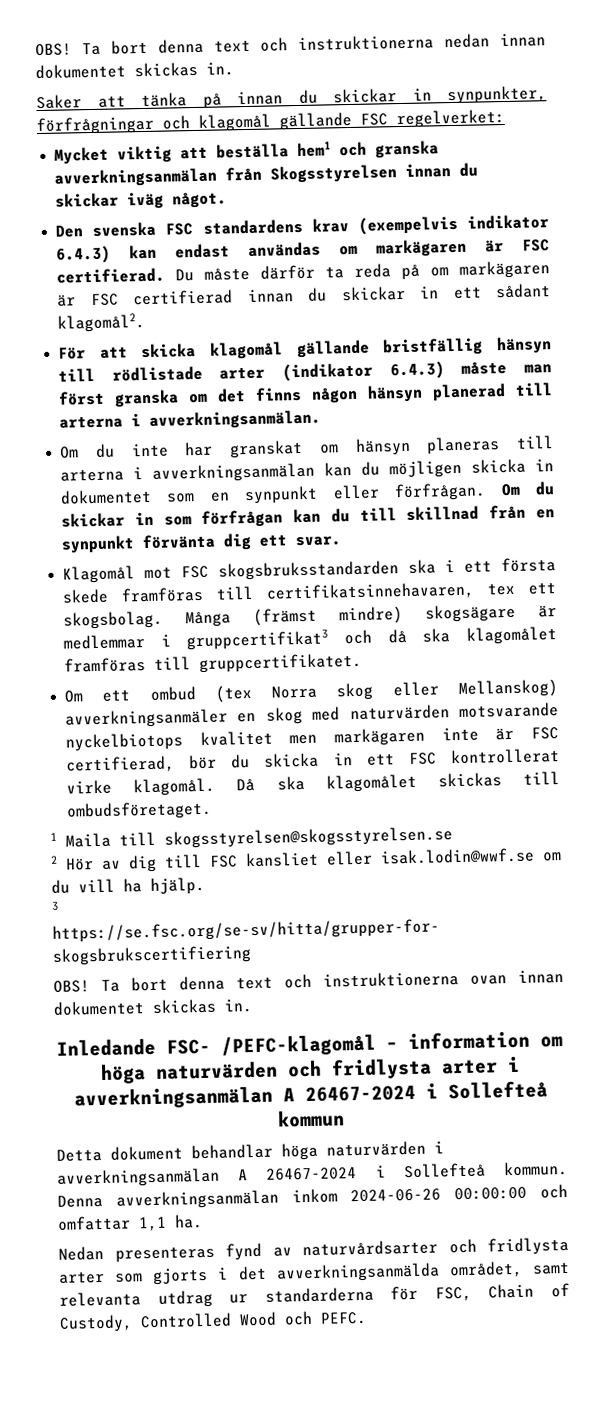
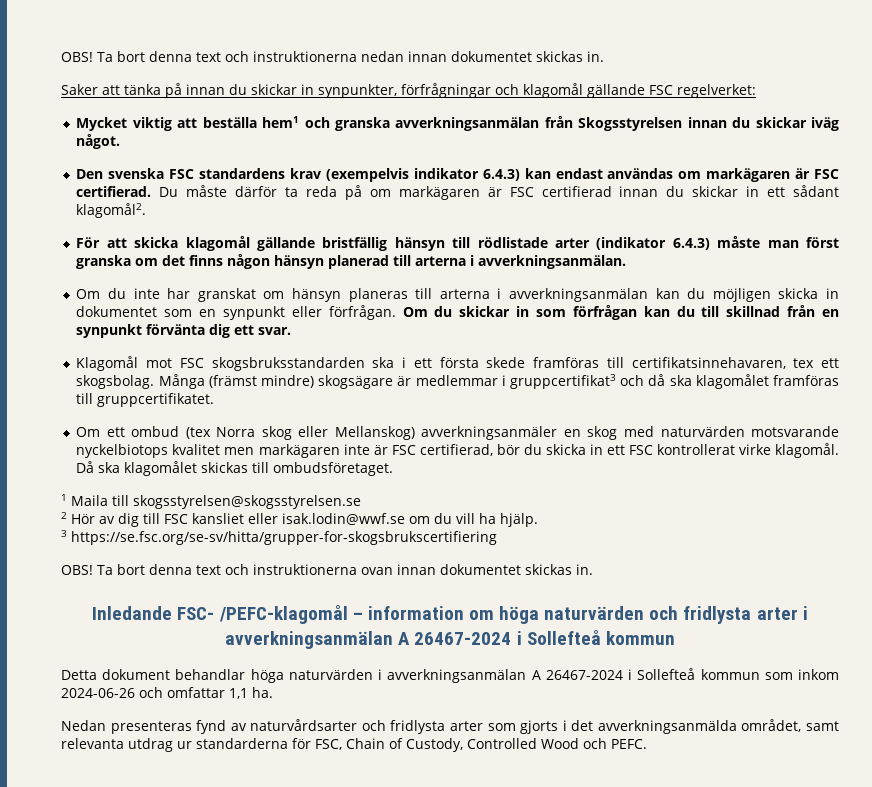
- Detta dokument behandlar höga naturvärden i avverkningsanmälan A 26467-2024 i Sollefteå kommun. Denna avverkningsanmälan inkom 2024-06-26 00:00:00 och omfattar 1,1 ha.
+ Detta dokument behandlar höga naturvärden i avverkningsanmälan A 26467-2024 i Sollefteå kommun som inkom 2024-06-26 och omfattar 1,1 ha.

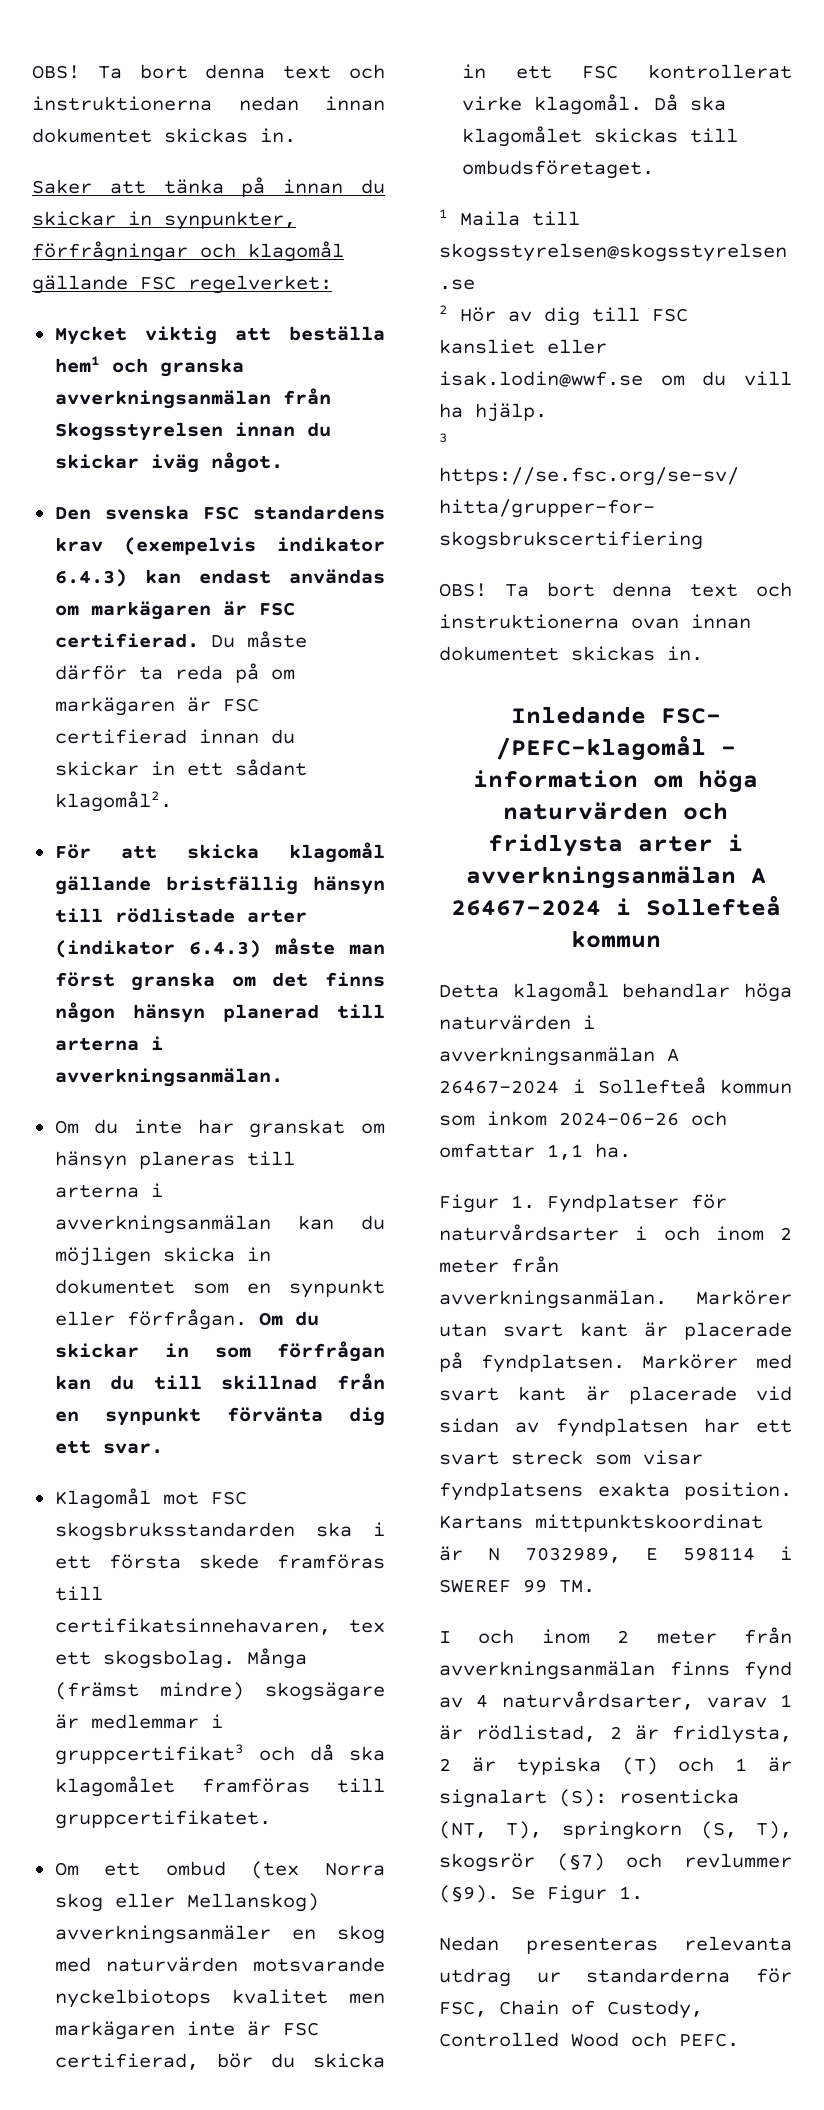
- Detta dokument behandlar höga naturvärden i avverkningsanmälan A 26467-2024 i Sollefteå kommun som inkom 2024-06-26 och omfattar 1,1 ha.
+ Detta klagomål behandlar höga naturvärden i avverkningsanmälan A 26467-2024 i Sollefteå kommun som inkom 2024-06-26 och omfattar 1,1 ha.
- Nedan presenteras fynd av naturvårdsarter och fridlysta arter som gjorts i det avverkningsanmälda området, samt relevanta utdrag ur standarderna för FSC, Chain of Custody, Controlled Wood och PEFC.
+ Figur 1. Fyndplatser för naturvårdsarter i och inom 2 meter från avverkningsanmälan. Markörer utan svart kant är placerade på fyndplatsen. Markörer med svart kant är placerade vid sidan av fyndplatsen har ett svart streck som visar fyndplatsens exakta position. Kartans mittpunktskoordinat är N 7032989, E 598114 i SWEREF 99 TM.
+ I och inom 2 meter från avverkningsanmälan finns fynd av 4 naturvårdsarter, varav 1 är rödlistad, 2 är fridlysta, 2 är typiska (T) och 1 är signalart (S): rosenticka (NT, T), springkorn (S, T), skogsrör (§7) och revlummer (§9). Se Figur 1.
+ Nedan presenteras relevanta utdrag ur standarderna för FSC, Chain of Custody, Controlled Wood och PEFC.

